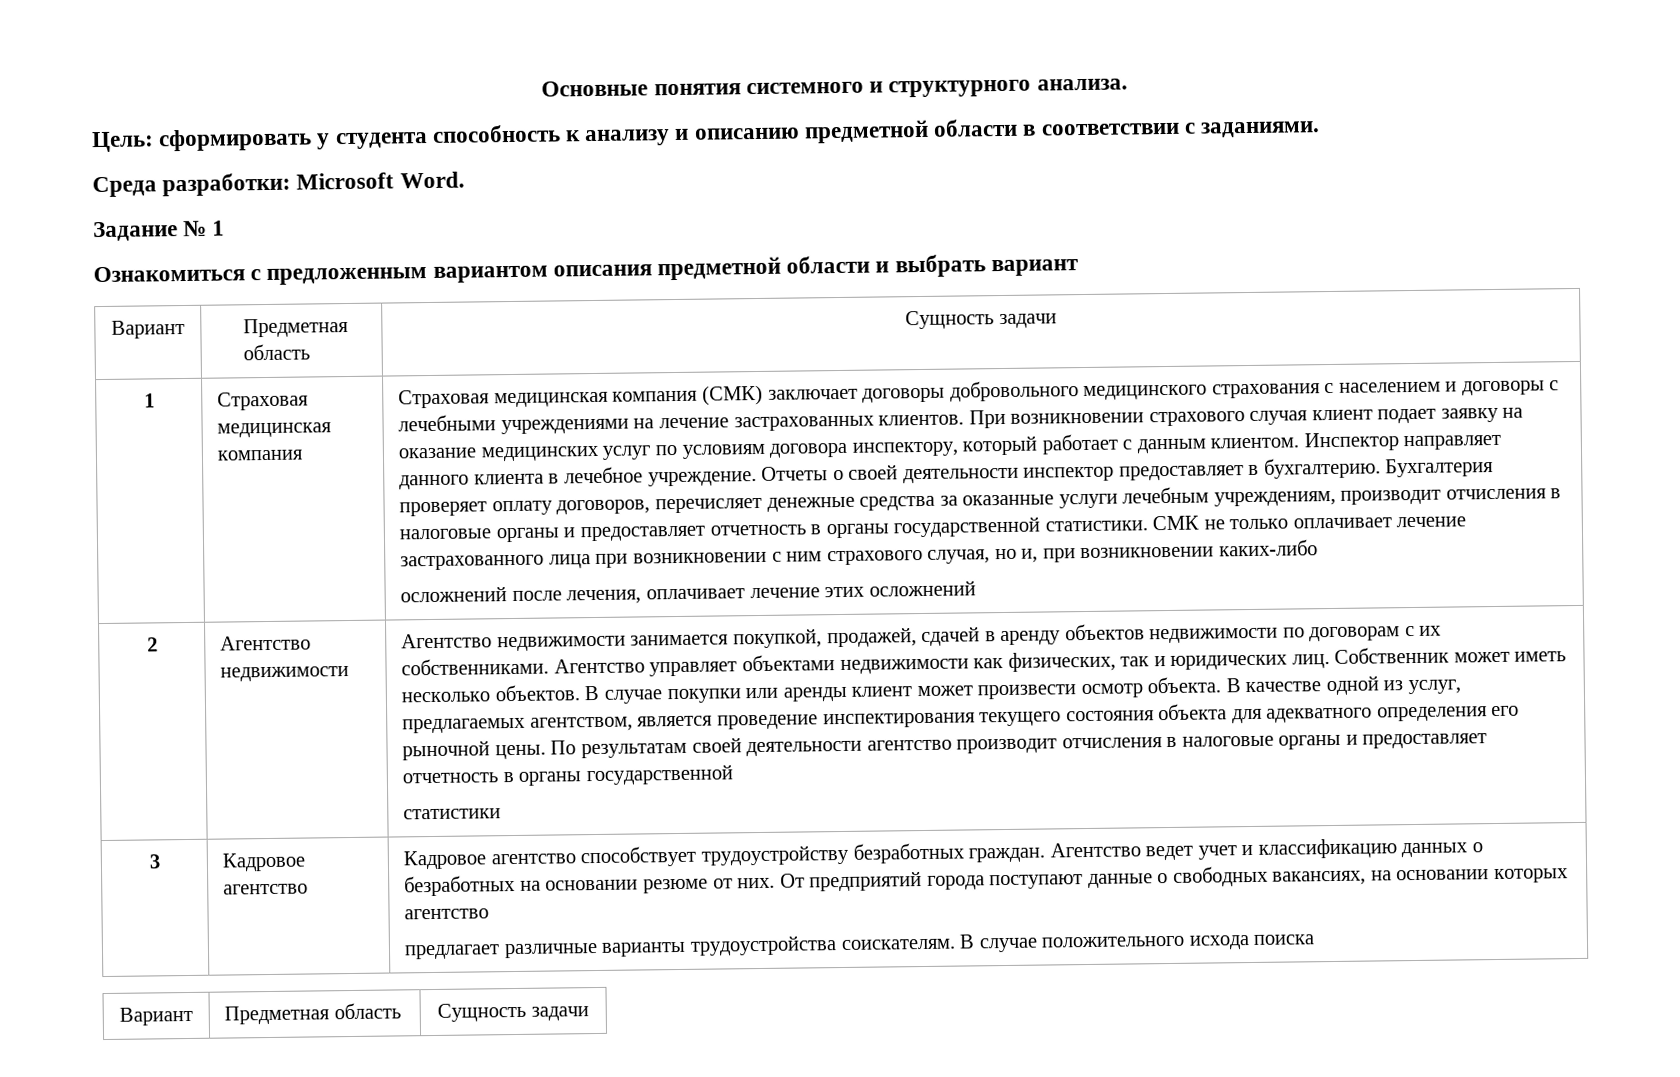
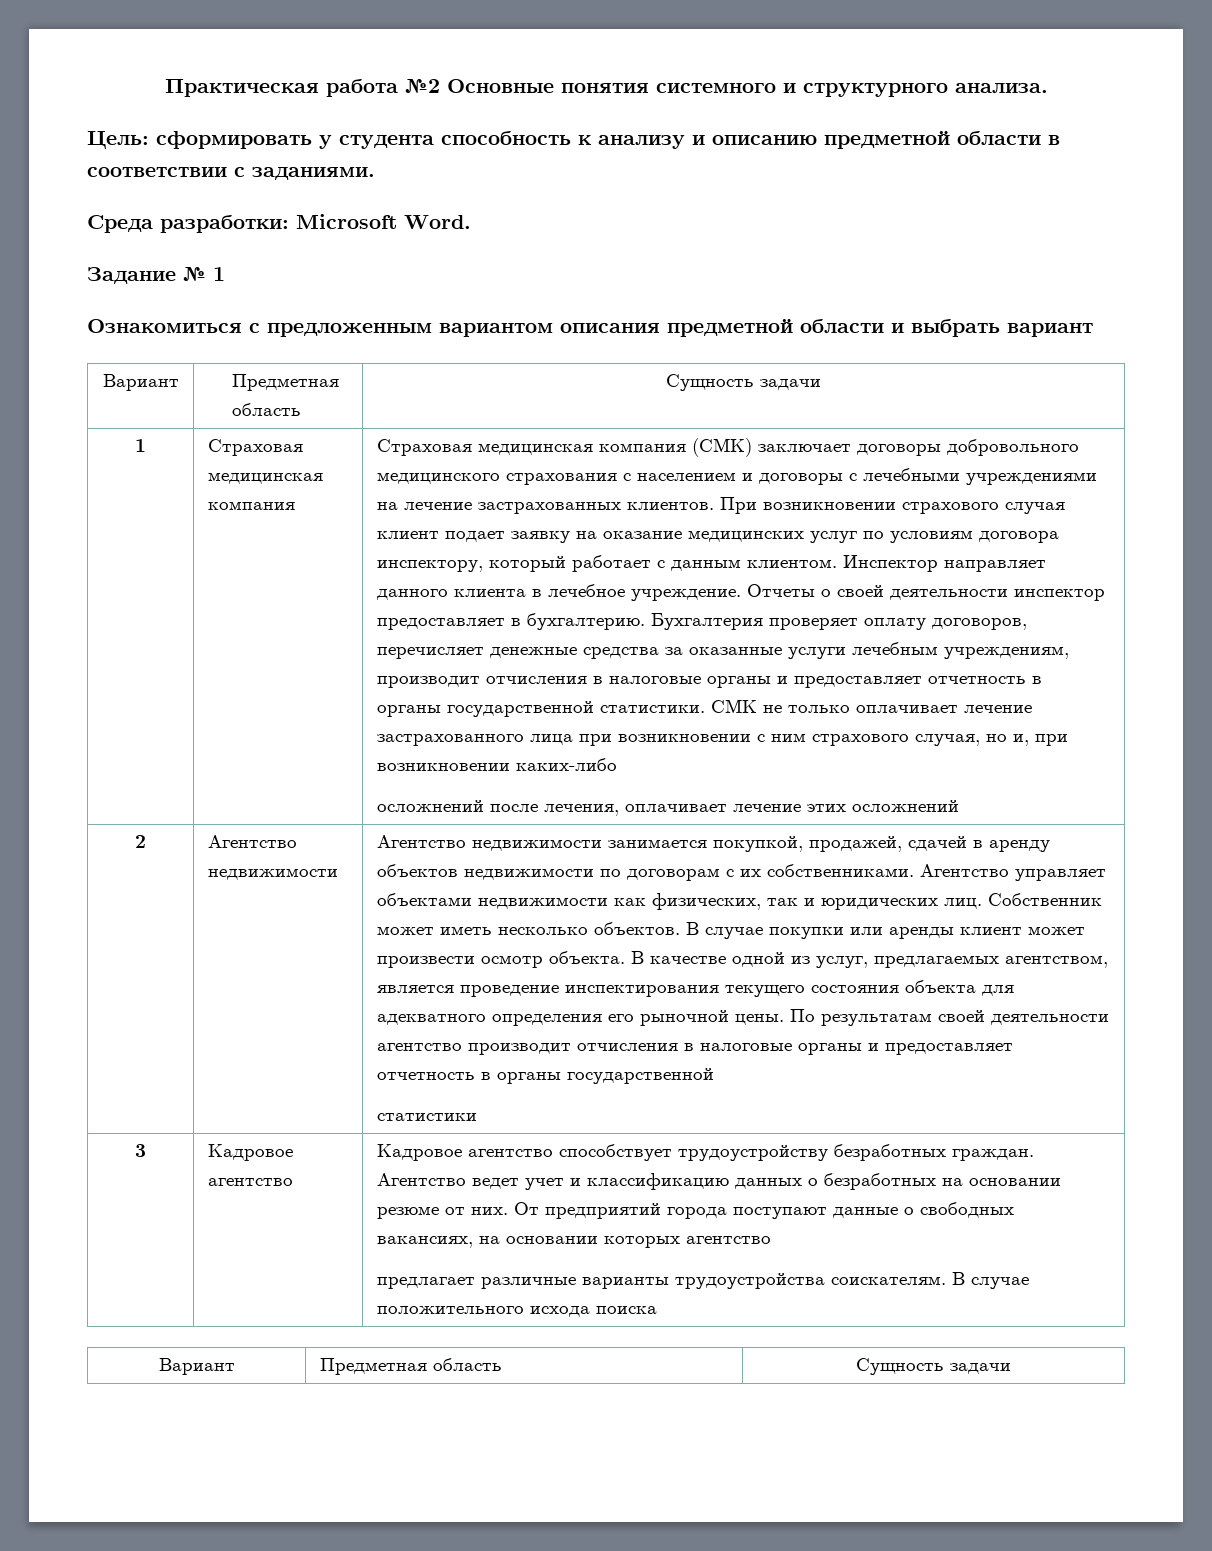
- Основные понятия системного и структурного анализа.
+ Практическая работа №2 Основные понятия системного и структурного анализа.

